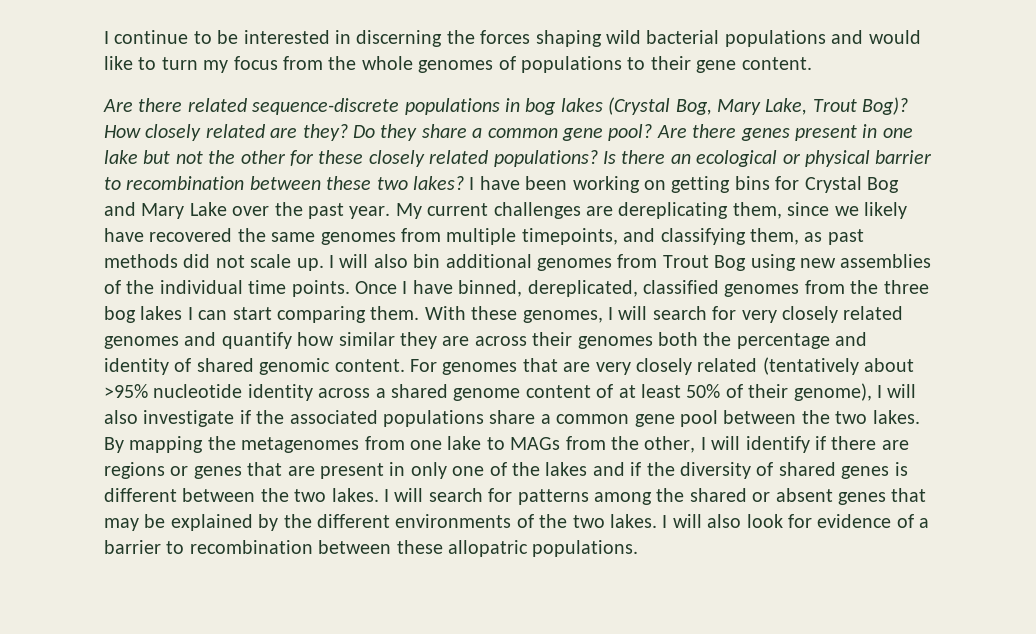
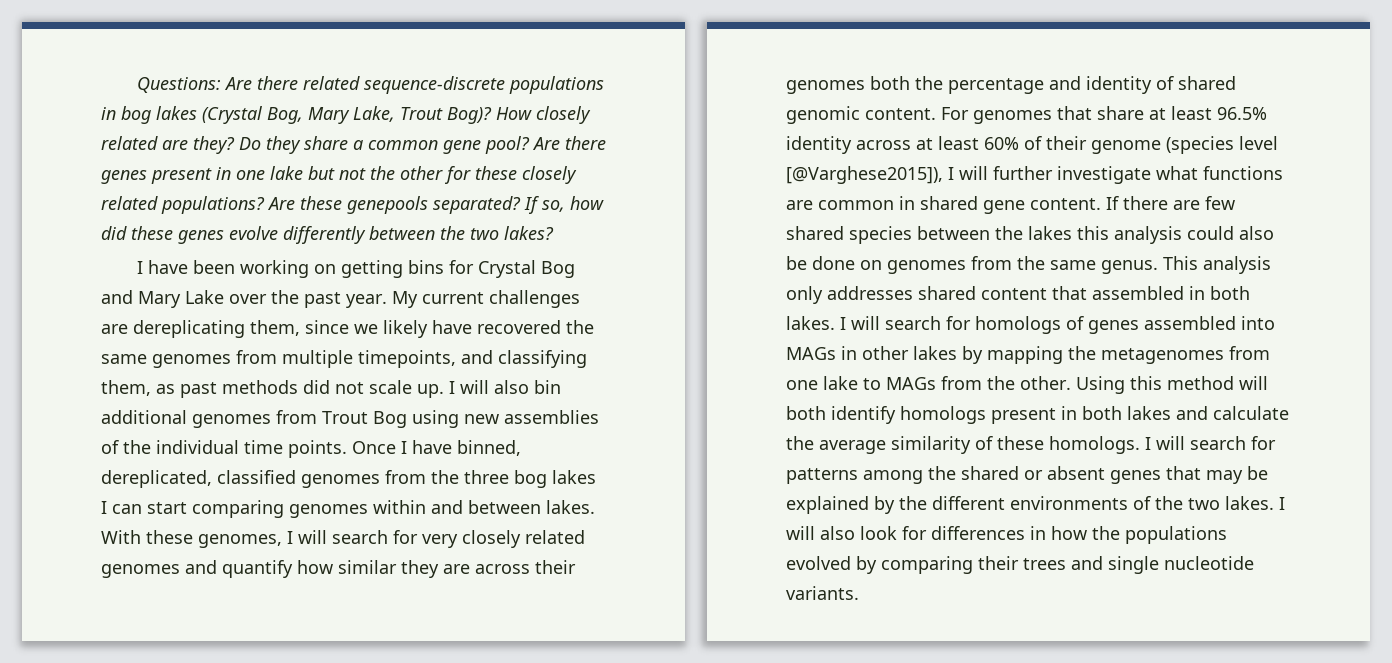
- I continue to be interested in discerning the forces shaping wild bacterial populations and would like to turn my focus from the whole genomes of populations to their gene content.
- Are there related sequence-discrete populations in bog lakes (Crystal Bog, Mary Lake, Trout Bog)?
+ Questions: Are there related sequence-discrete populations in bog lakes (Crystal Bog, Mary Lake, Trout Bog)?
- Is there an ecological or physical barrier to recombination between these two lakes? I have been working on getting bins for Crystal Bog and Mary Lake over the past year.
+ Are these genepools separated? If so, how did these genes evolve differently between the two lakes?
+ I have been working on getting bins for Crystal Bog and Mary Lake over the past year.
- Once I have binned, dereplicated, classified genomes from the three bog lakes I can start comparing them.
+ Once I have binned, dereplicated, classified genomes from the three bog lakes I can start comparing genomes within and between lakes.
- For genomes that are very closely related (tentatively about >95% nucleotide identity across a shared genome content of at least 50% of their genome), I will also investigate if the associated populations share a common gene pool between the two lakes. By mapping the metagenomes from one lake to MAGs from the other, I will identify if there are regions or genes that are present in only one of the lakes and if the diversity of shared genes is different between the two lakes.
+ For genomes that share at least 96.5% identity across at least 60% of their genome (species level [@Varghese2015]), I will further investigate what functions are common in shared gene content. If there are few shared species between the lakes this analysis could also be done on genomes from the same genus. This analysis only addresses shared content that assembled in both lakes. I will search for homologs of genes assembled into MAGs in other lakes by mapping the metagenomes from one lake to MAGs from the other. Using this method will both identify homologs present in both lakes and calculate the average similarity of these homologs.
- I will also look for evidence of a barrier to recombination between these allopatric populations.
+ I will also look for differences in how the populations evolved by comparing their trees and single nucleotide variants.

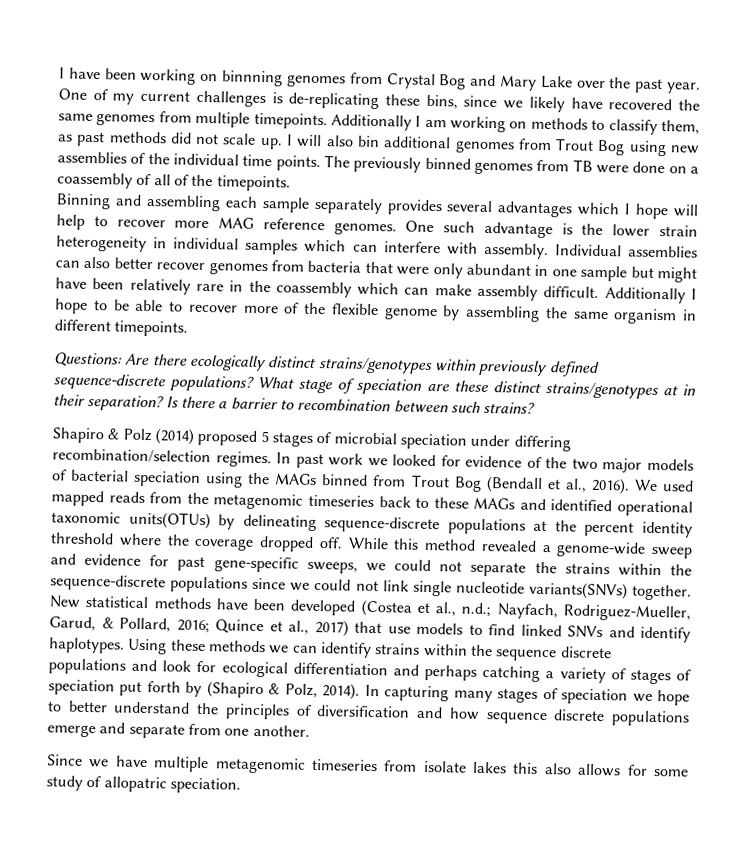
- Questions: Are there related sequence-discrete populations in bog lakes (Crystal Bog, Mary Lake, Trout Bog)? How closely related are they? Do they share a common gene pool? Are there genes present in one lake but not the other for these closely related populations? Are these genepools separated? If so, how did these genes evolve differently between the two lakes?
- I have been working on getting bins for Crystal Bog and Mary Lake over the past year.
+ I have been working on binnning genomes from Crystal Bog and Mary Lake over the past year.
- My current challenges are dereplicating them, since we likely have recovered the same genomes from multiple timepoints, and classifying them, as past methods did not scale up.
+ One of my current challenges is de-replicating these bins, since we likely have recovered the same genomes from multiple timepoints. Additionally I am working on methods to classify them, as past methods did not scale up.
- Once I have binned, dereplicated, classified genomes from the three bog lakes I can start comparing genomes within and between lakes. With these genomes, I will search for very closely related genomes and quantify how similar they are across their genomes both the percentage and identity of shared genomic content. For genomes that share at least 96.5% identity across at least 60% of their genome (species level [@Varghese2015]), I will further investigate what functions are common in shared gene content. If there are few shared species between the lakes this analysis could also be done on genomes from the same genus. This analysis only addresses shared content that assembled in both lakes. I will search for homologs of genes assembled into MAGs in other lakes by mapping the metagenomes from one lake to MAGs from the other. Using this method will both identify homologs present in both lakes and calculate the average similarity of these homologs. I will search for patterns among the shared or absent genes that may be explained by the different environments of the two lakes. I will also look for differences in how the populations evolved by comparing their trees and single nucleotide variants.
+ The previously binned genomes from TB were done on a coassembly of all of the timepoints.
+ Binning and assembling each sample separately provides several advantages which I hope will help to recover more MAG reference genomes. One such advantage is the lower strain heterogeneity in individual samples which can interfere with assembly. Individual assemblies can also better recover genomes from bacteria that were only abundant in one sample but might have been relatively rare in the coassembly which can make assembly difficult. Additionally I hope to be able to recover more of the flexible genome by assembling the same organism in different timepoints.
+ Questions: Are there ecologically distinct strains/genotypes within previously defined sequence-discrete populations? What stage of speciation are these distinct strains/genotypes at in their separation? Is there a barrier to recombination between such strains?
+ Shapiro & Polz (2014) proposed 5 stages of microbial speciation under differing recombination/selection regimes. In past work we looked for evidence of the two major models of bacterial speciation using the MAGs binned from Trout Bog (Bendall et al., 2016). We used mapped reads from the metagenomic timeseries back to these MAGs and identified operational taxonomic units(OTUs) by delineating sequence-discrete populations at the percent identity threshold where the coverage dropped off. While this method revealed a genome-wide sweep and evidence for past gene-specific sweeps, we could not separate the strains within the sequence-discrete populations since we could not link single nucleotide variants(SNVs) together. New statistical methods have been developed (Costea et al., n.d.; Nayfach, Rodriguez-Mueller, Garud, & Pollard, 2016; Quince et al., 2017) that use models to find linked SNVs and identify haplotypes. Using these methods we can identify strains within the sequence discrete populations and look for ecological differentiation and perhaps catching a variety of stages of speciation put forth by (Shapiro & Polz, 2014). In capturing many stages of speciation we hope to better understand the principles of diversification and how sequence discrete populations emerge and separate from one another.
+ Since we have multiple metagenomic timeseries from isolate lakes this also allows for some study of allopatric speciation.

